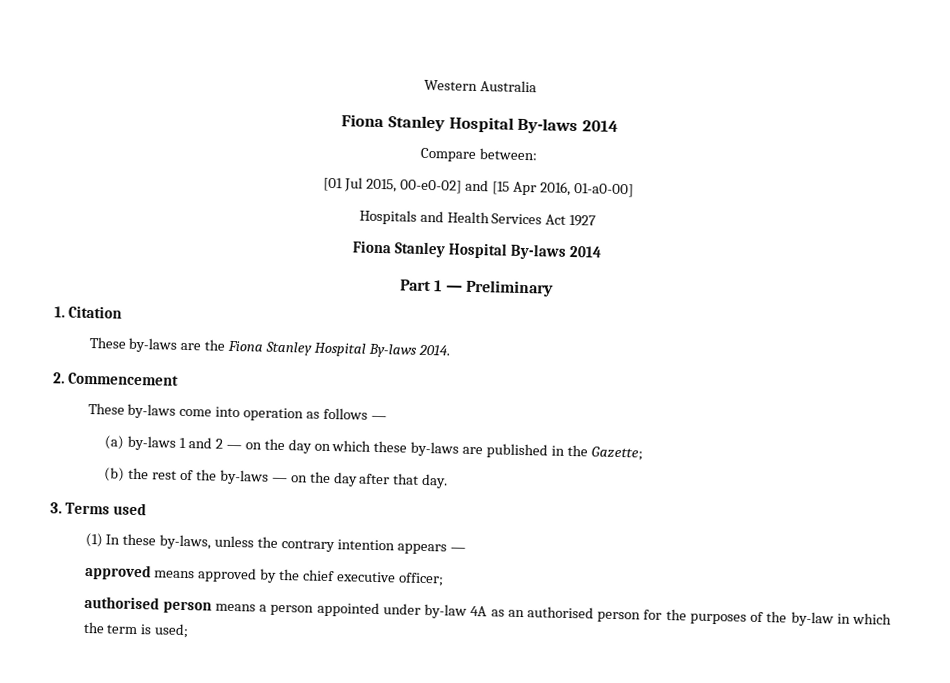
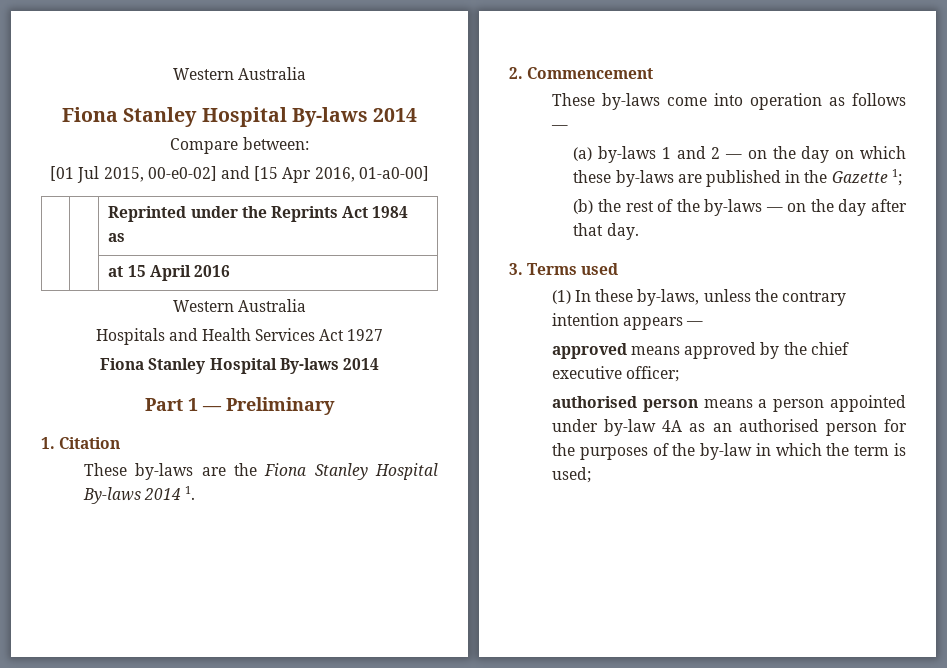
+ | | Reprinted under the Reprints Act 1984 as
+ | | at 15 April 2016
+ Western Australia
- These by-laws are the Fiona Stanley Hospital By-laws 2014.
+ These by-laws are the Fiona Stanley Hospital By-laws 2014 1.
- (a) by-laws 1 and 2 — on the day on which these by-laws are published in the Gazette;
+ (a) by-laws 1 and 2 — on the day on which these by-laws are published in the Gazette 1;

